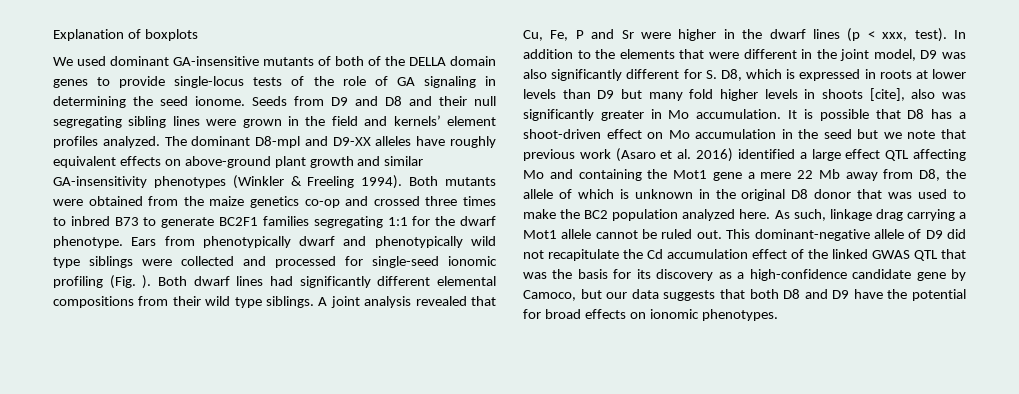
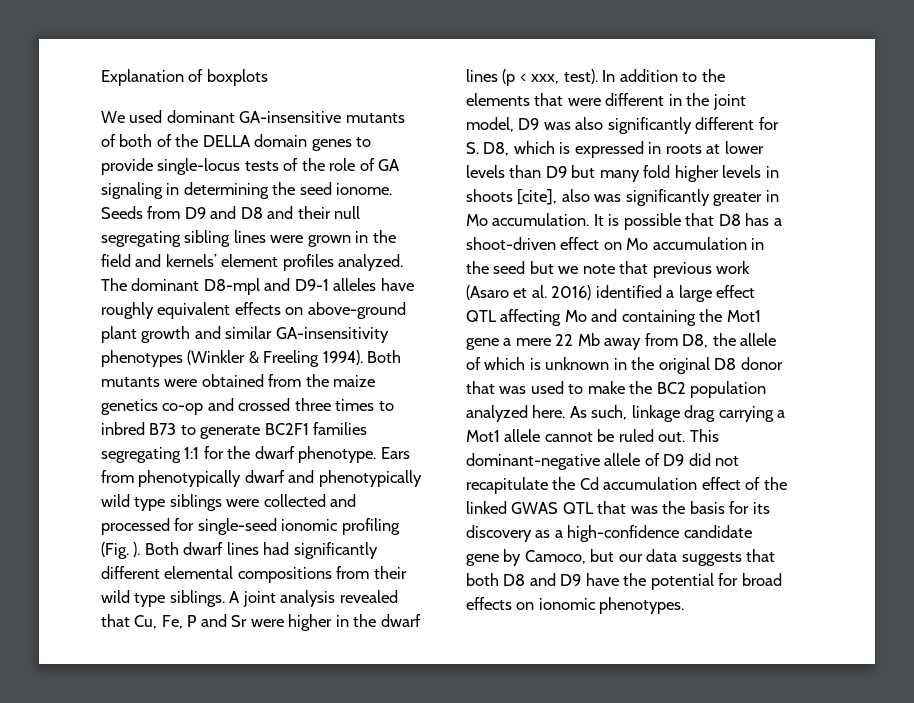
- The dominant D8-mpl and D9-XX alleles have roughly equivalent effects on above-ground plant growth and similar GA-insensitivity phenotypes (Winkler & Freeling 1994).
+ The dominant D8-mpl and D9-1 alleles have roughly equivalent effects on above-ground plant growth and similar GA-insensitivity phenotypes (Winkler & Freeling 1994).

